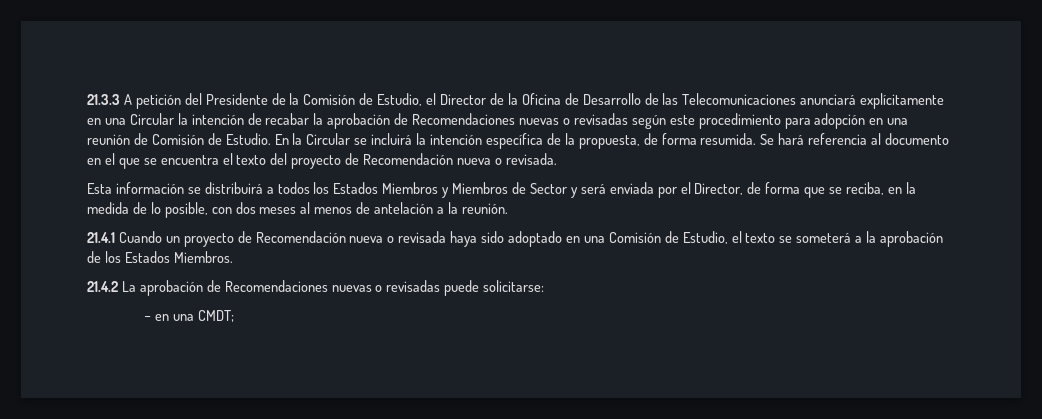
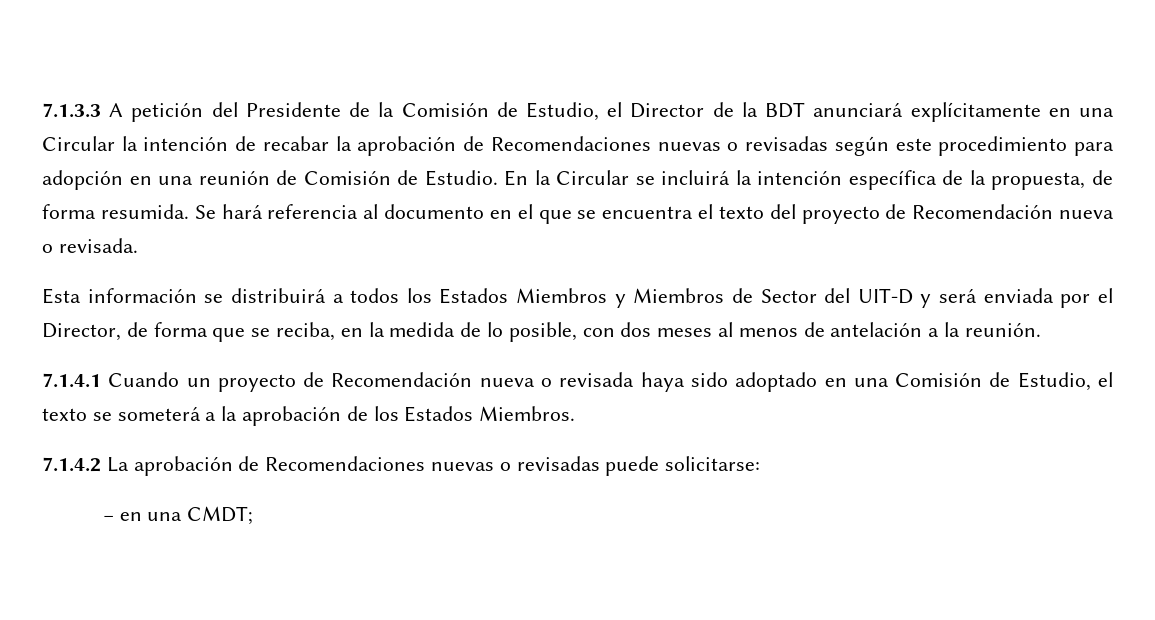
- 21.3.3 A petición del Presidente de la Comisión de Estudio, el Director de la Oficina de Desarrollo de las Telecomunicaciones anunciará explícitamente en una Circular la intención de recabar la aprobación de Recomendaciones nuevas o revisadas según este procedimiento para adopción en una reunión de Comisión de Estudio.
+ 7.1.3.3 A petición del Presidente de la Comisión de Estudio, el Director de la BDT anunciará explícitamente en una Circular la intención de recabar la aprobación de Recomendaciones nuevas o revisadas según este procedimiento para adopción en una reunión de Comisión de Estudio.
- Esta información se distribuirá a todos los Estados Miembros y Miembros de Sector y será enviada por el Director, de forma que se reciba, en la medida de lo posible, con dos meses al menos de antelación a la reunión.
+ Esta información se distribuirá a todos los Estados Miembros y Miembros de Sector del UIT-D y será enviada por el Director, de forma que se reciba, en la medida de lo posible, con dos meses al menos de antelación a la reunión.
- 21.4.1 Cuando un proyecto de Recomendación nueva o revisada haya sido adoptado en una Comisión de Estudio, el texto se someterá a la aprobación de los Estados Miembros.
+ 7.1.4.1 Cuando un proyecto de Recomendación nueva o revisada haya sido adoptado en una Comisión de Estudio, el texto se someterá a la aprobación de los Estados Miembros.
- 21.4.2 La aprobación de Recomendaciones nuevas o revisadas puede solicitarse:
+ 7.1.4.2 La aprobación de Recomendaciones nuevas o revisadas puede solicitarse:

